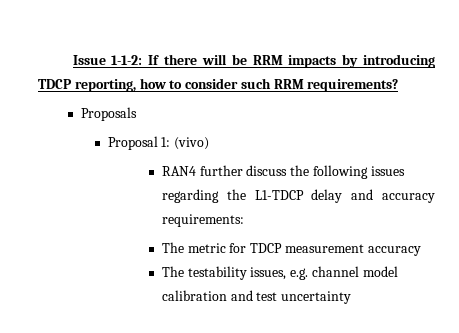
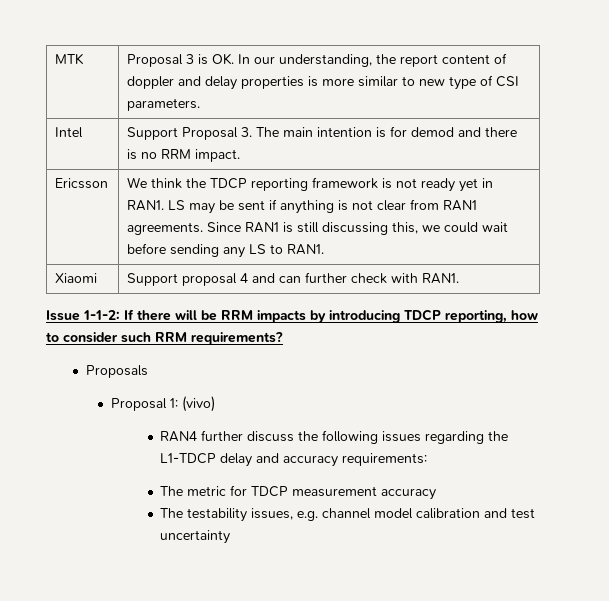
+ MTK | Proposal 3 is OK. In our understanding, the report content of doppler and delay properties is more similar to new type of CSI parameters.
+ Intel | Support Proposal 3. The main intention is for demod and there is no RRM impact.
+ Ericsson | We think the TDCP reporting framework is not ready yet in RAN1. LS may be sent if anything is not clear from RAN1 agreements. Since RAN1 is still discussing this, we could wait before sending any LS to RAN1.
+ Xiaomi | Support proposal 4 and can further check with RAN1.

